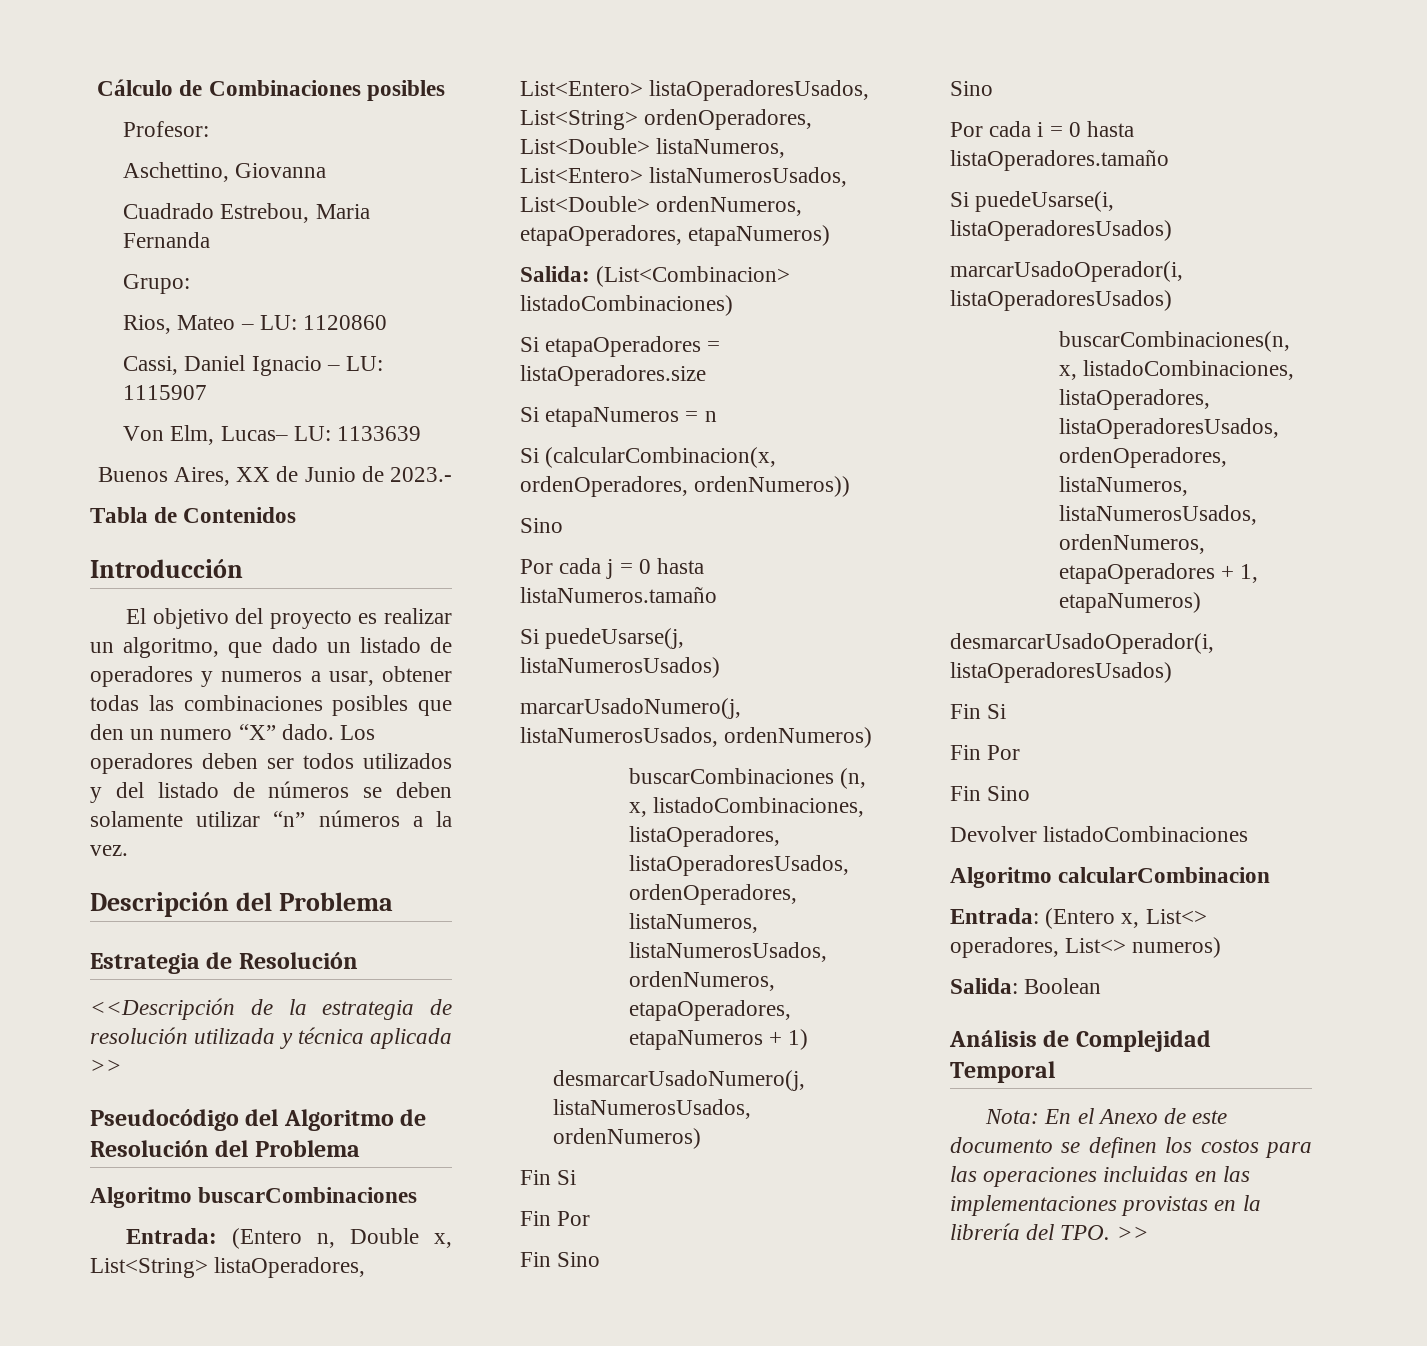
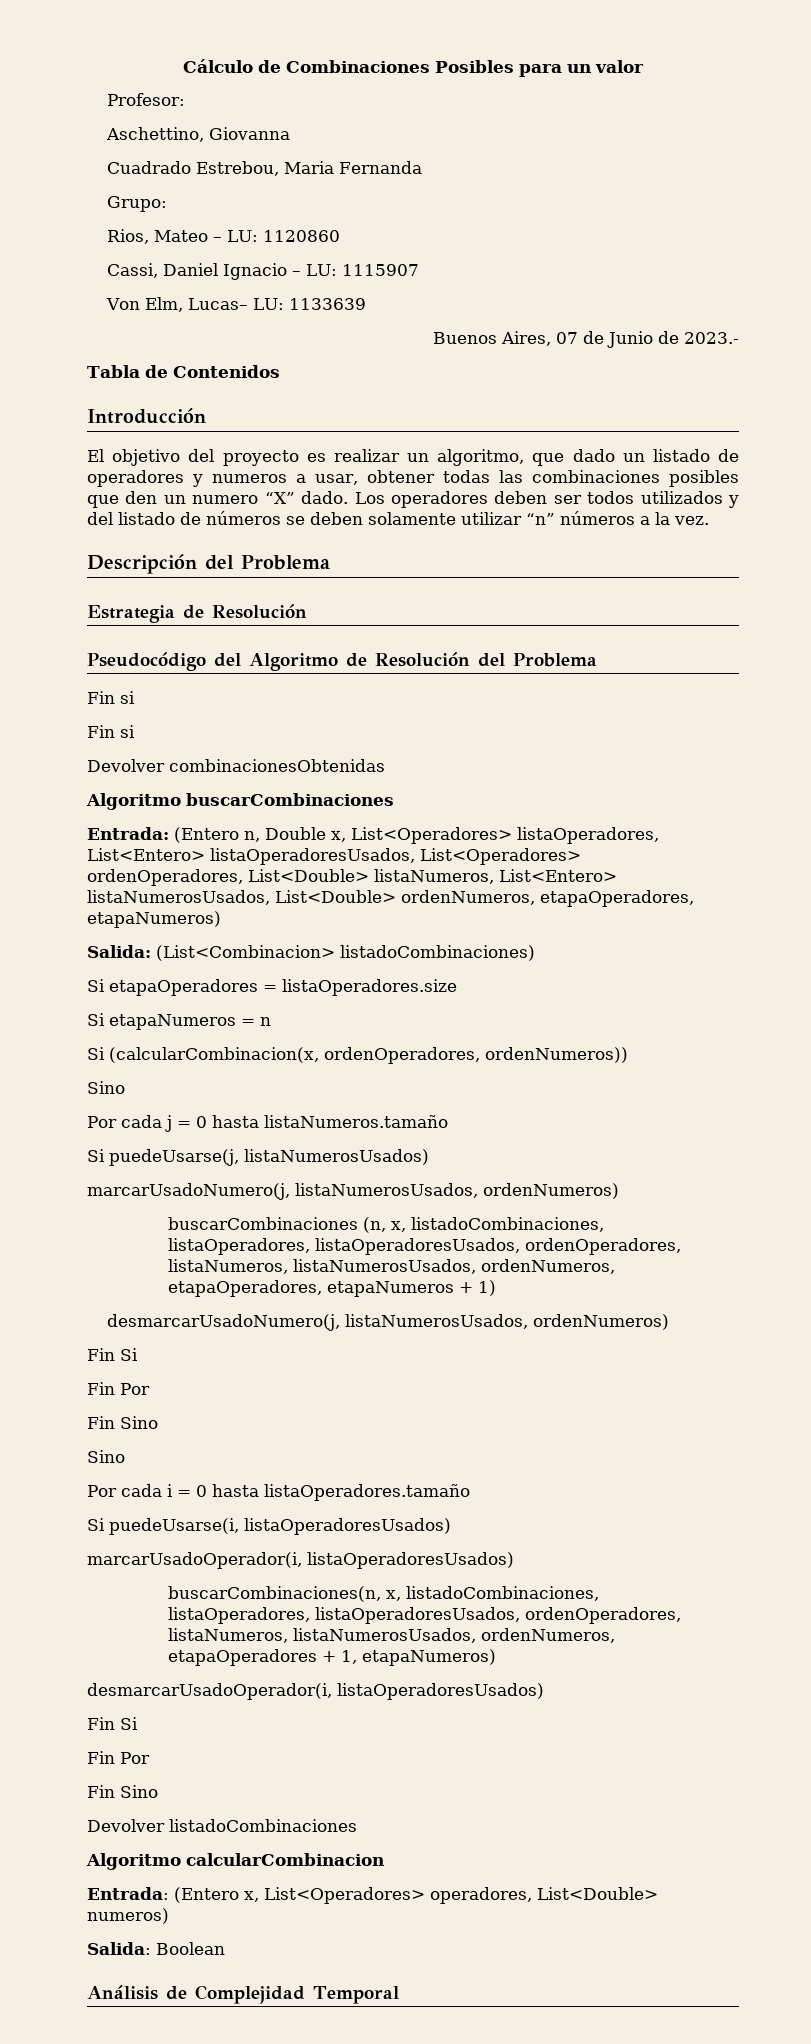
- Cálculo de Combinaciones posibles
+ Cálculo de Combinaciones Posibles para un valor
- Buenos Aires, XX de Junio de 2023.-
+ Buenos Aires, 07 de Junio de 2023.-
- <<Descripción de la estrategia de resolución utilizada y técnica aplicada >>
  Pseudocódigo del Algoritmo de Resolución del Problema
+ Fin si
+ Fin si
+ Devolver combinacionesObtenidas
- Entrada: (Entero n, Double x, List<String> listaOperadores, List<Entero> listaOperadoresUsados, List<String> ordenOperadores, List<Double> listaNumeros, List<Entero> listaNumerosUsados, List<Double> ordenNumeros, etapaOperadores, etapaNumeros)
+ Entrada: (Entero n, Double x, List<Operadores> listaOperadores, List<Entero> listaOperadoresUsados, List<Operadores> ordenOperadores, List<Double> listaNumeros, List<Entero> listaNumerosUsados, List<Double> ordenNumeros, etapaOperadores, etapaNumeros)
- Entrada: (Entero x, List<> operadores, List<> numeros)
+ Entrada: (Entero x, List<Operadores> operadores, List<Double> numeros)
- Nota: En el Anexo de este documento se definen los costos para las operaciones incluidas en las implementaciones provistas en la librería del TPO. >>

